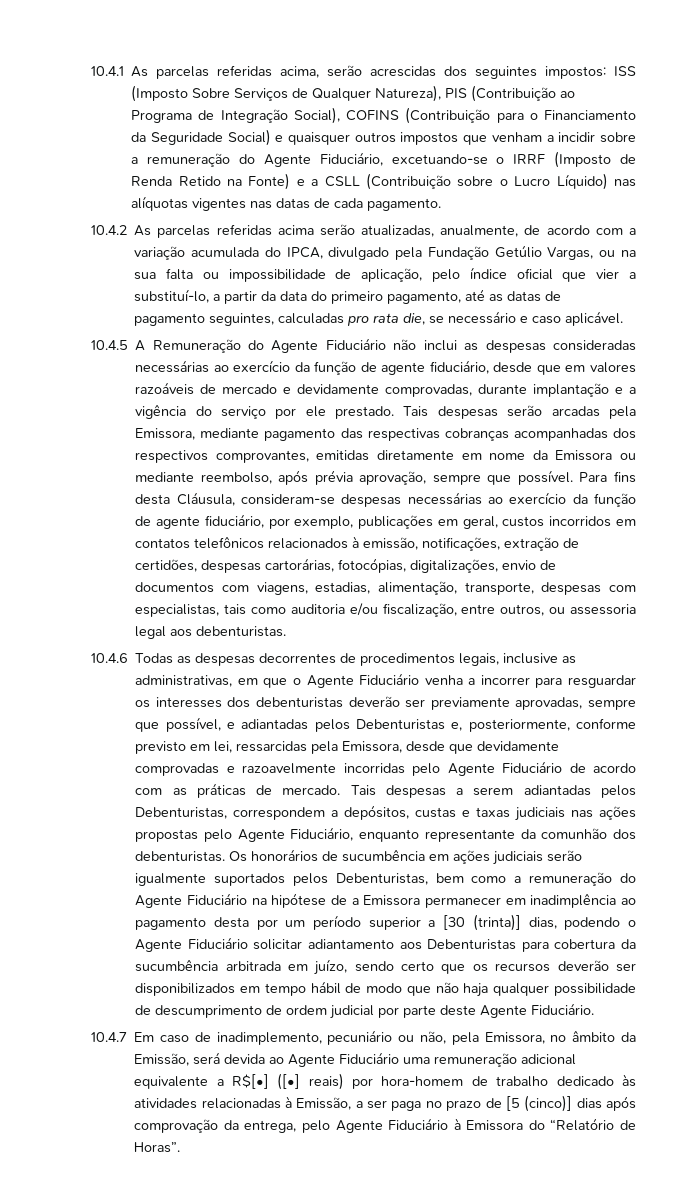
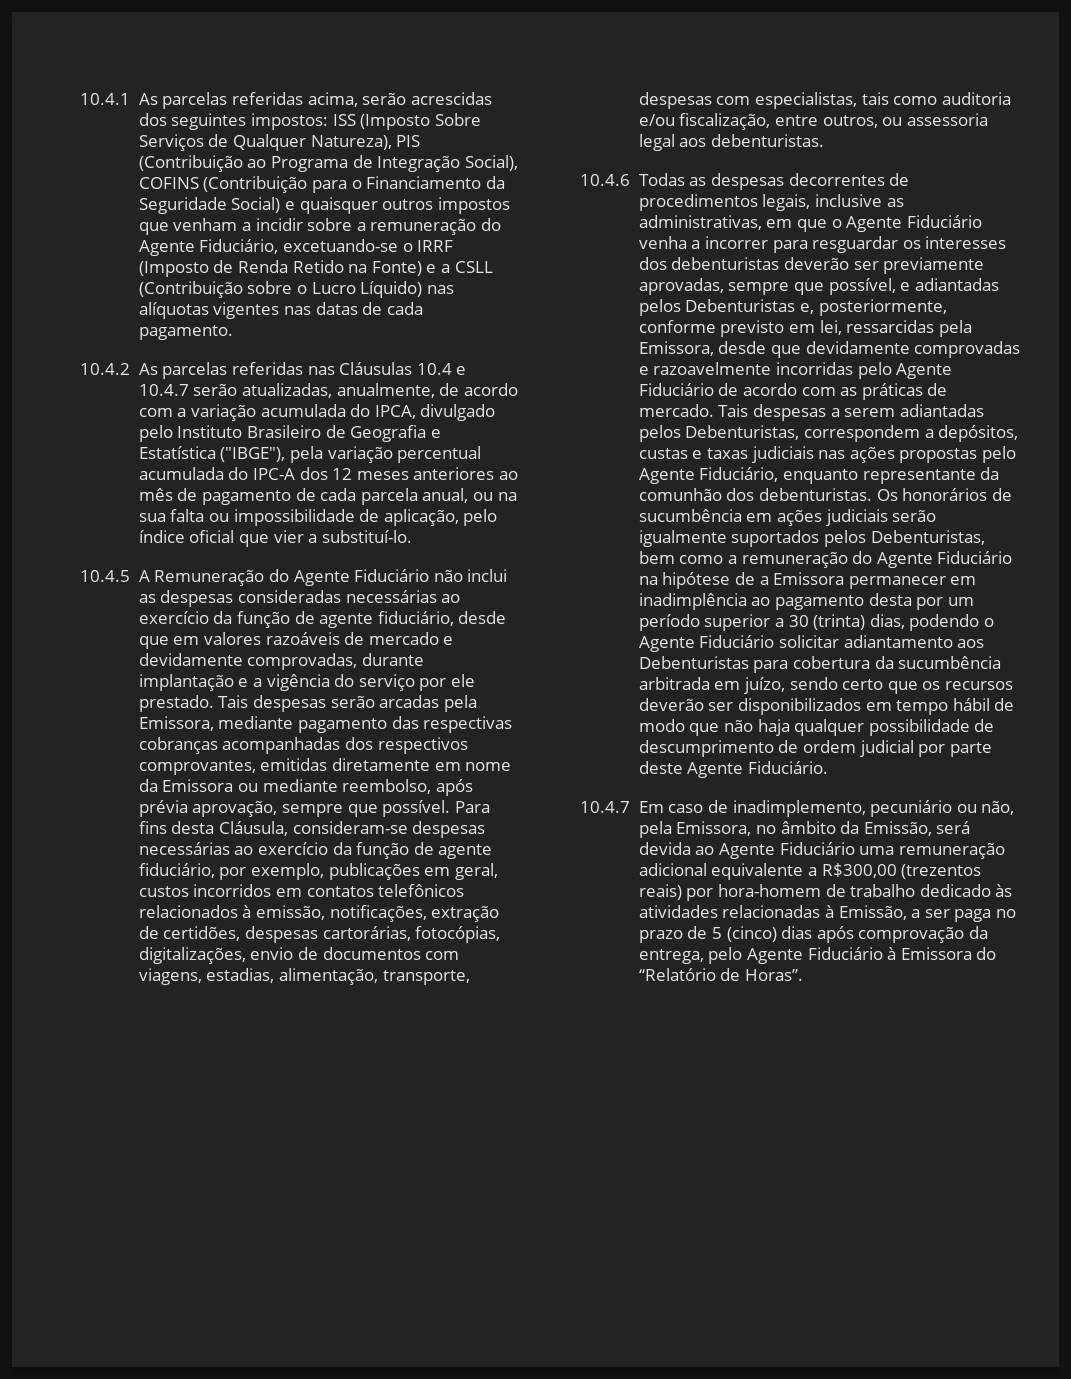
- 10.4.2 As parcelas referidas acima serão atualizadas, anualmente, de acordo com a variação acumulada do IPCA, divulgado pela Fundação Getúlio Vargas, ou na sua falta ou impossibilidade de aplicação, pelo índice oficial que vier a substituí-lo, a partir da data do primeiro pagamento, até as datas de pagamento seguintes, calculadas pro rata die, se necessário e caso aplicável.
+ 10.4.2 As parcelas referidas nas Cláusulas 10.4 e 10.4.7 serão atualizadas, anualmente, de acordo com a variação acumulada do IPCA, divulgado pelo Instituto Brasileiro de Geografia e Estatística ("IBGE"), pela variação percentual acumulada do IPC-A dos 12 meses anteriores ao mês de pagamento de cada parcela anual, ou na sua falta ou impossibilidade de aplicação, pelo índice oficial que vier a substituí-lo.
- Os honorários de sucumbência em ações judiciais serão igualmente suportados pelos Debenturistas, bem como a remuneração do Agente Fiduciário na hipótese de a Emissora permanecer em inadimplência ao pagamento desta por um período superior a [30 (trinta)] dias, podendo o Agente Fiduciário solicitar adiantamento aos Debenturistas para cobertura da sucumbência arbitrada em juízo, sendo certo que os recursos deverão ser disponibilizados em tempo hábil de modo que não haja qualquer possibilidade de descumprimento de ordem judicial por parte deste Agente Fiduciário.
+ Os honorários de sucumbência em ações judiciais serão igualmente suportados pelos Debenturistas, bem como a remuneração do Agente Fiduciário na hipótese de a Emissora permanecer em inadimplência ao pagamento desta por um período superior a 30 (trinta) dias, podendo o Agente Fiduciário solicitar adiantamento aos Debenturistas para cobertura da sucumbência arbitrada em juízo, sendo certo que os recursos deverão ser disponibilizados em tempo hábil de modo que não haja qualquer possibilidade de descumprimento de ordem judicial por parte deste Agente Fiduciário.
- 10.4.7 Em caso de inadimplemento, pecuniário ou não, pela Emissora, no âmbito da Emissão, será devida ao Agente Fiduciário uma remuneração adicional equivalente a R$[•] ([•] reais) por hora-homem de trabalho dedicado às atividades relacionadas à Emissão, a ser paga no prazo de [5 (cinco)] dias após comprovação da entrega, pelo Agente Fiduciário à Emissora do “Relatório de Horas”.
+ 10.4.7 Em caso de inadimplemento, pecuniário ou não, pela Emissora, no âmbito da Emissão, será devida ao Agente Fiduciário uma remuneração adicional equivalente a R$300,00 (trezentos reais) por hora-homem de trabalho dedicado às atividades relacionadas à Emissão, a ser paga no prazo de 5 (cinco) dias após comprovação da entrega, pelo Agente Fiduciário à Emissora do “Relatório de Horas”.

